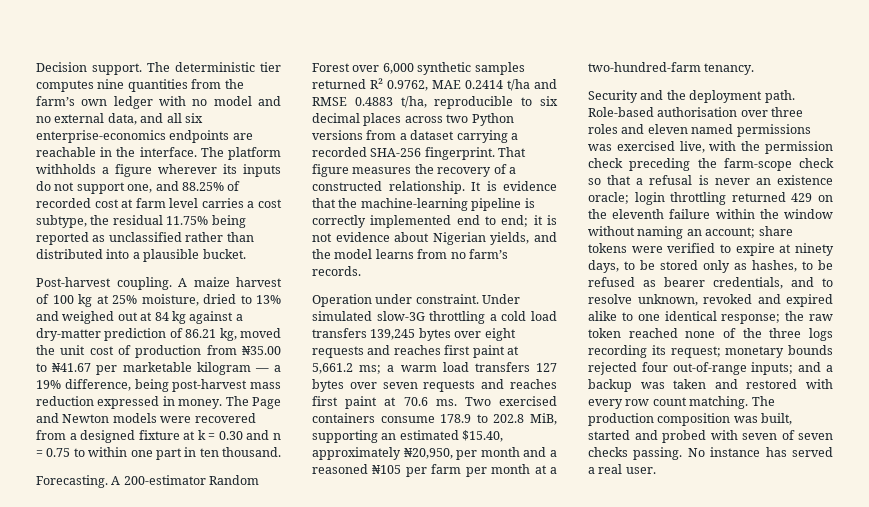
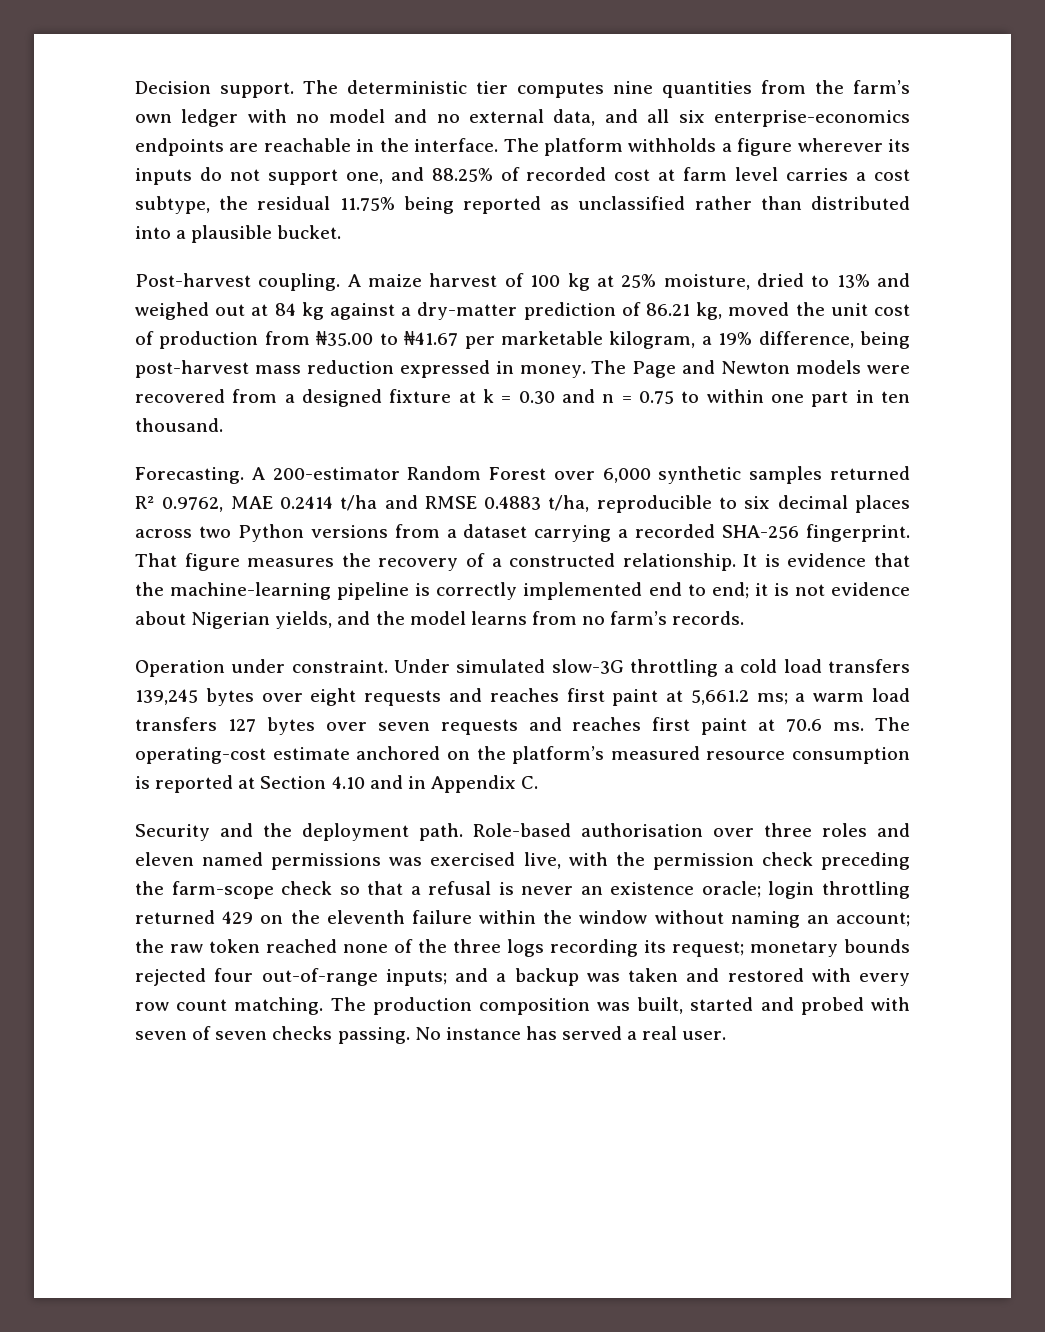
- A maize harvest of 100 kg at 25% moisture, dried to 13% and weighed out at 84 kg against a dry-matter prediction of 86.21 kg, moved the unit cost of production from ₦35.00 to ₦41.67 per marketable kilogram — a 19% difference, being post-harvest mass reduction expressed in money.
+ A maize harvest of 100 kg at 25% moisture, dried to 13% and weighed out at 84 kg against a dry-matter prediction of 86.21 kg, moved the unit cost of production from ₦35.00 to ₦41.67 per marketable kilogram, a 19% difference, being post-harvest mass reduction expressed in money.
- Two exercised containers consume 178.9 to 202.8 MiB, supporting an estimated $15.40, approximately ₦20,950, per month and a reasoned ₦105 per farm per month at a two-hundred-farm tenancy.
+ The operating-cost estimate anchored on the platform’s measured resource consumption is reported at Section 4.10 and in Appendix C.
- share tokens were verified to expire at ninety days, to be stored only as hashes, to be refused as bearer credentials, and to resolve unknown, revoked and expired alike to one identical response;

